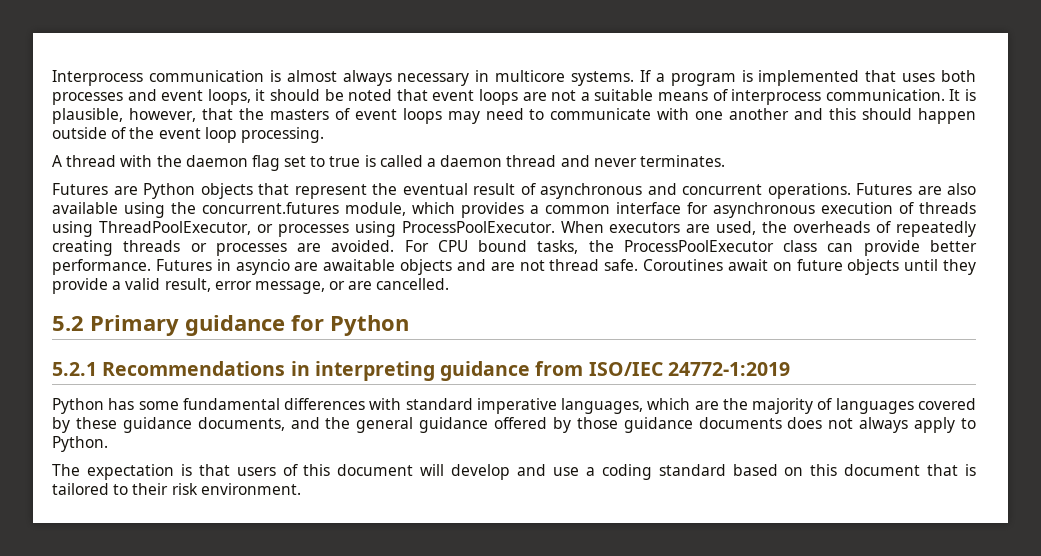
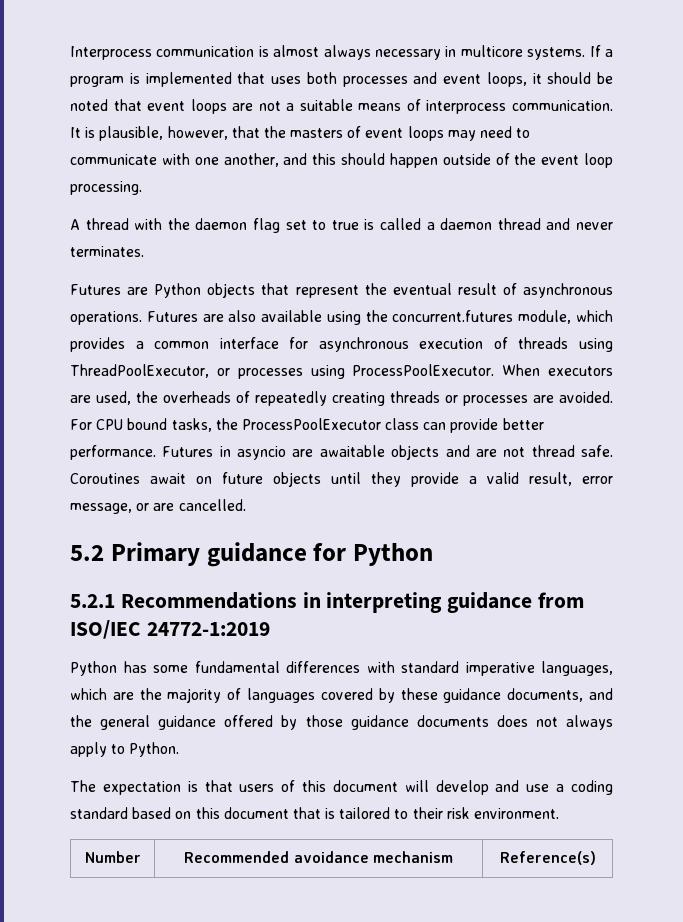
- It is plausible, however, that the masters of event loops may need to communicate with one another and this should happen outside of the event loop processing.
+ It is plausible, however, that the masters of event loops may need to communicate with one another, and this should happen outside of the event loop processing.
- Futures are Python objects that represent the eventual result of asynchronous and concurrent operations.
+ Futures are Python objects that represent the eventual result of asynchronous operations.
+ Number | Recommended avoidance mechanism | Reference(s)

